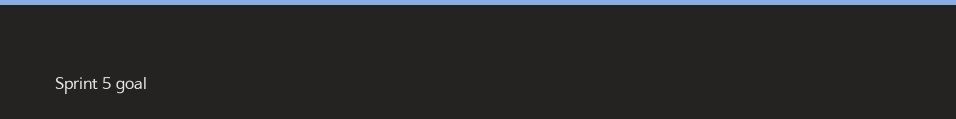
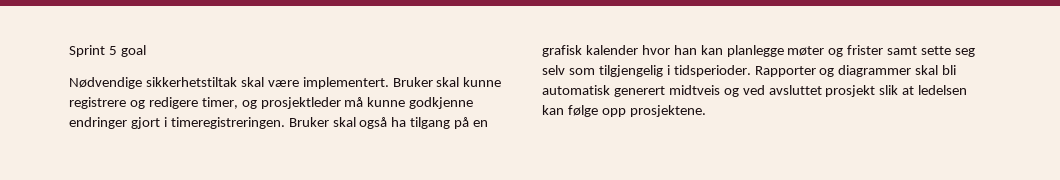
+ Nødvendige sikkerhetstiltak skal være implementert. Bruker skal kunne registrere og redigere timer, og prosjektleder må kunne godkjenne endringer gjort i timeregistreringen. Bruker skal også ha tilgang på en grafisk kalender hvor han kan planlegge møter og frister samt sette seg selv som tilgjengelig i tidsperioder. Rapporter og diagrammer skal bli automatisk generert midtveis og ved avsluttet prosjekt slik at ledelsen kan følge opp prosjektene.

